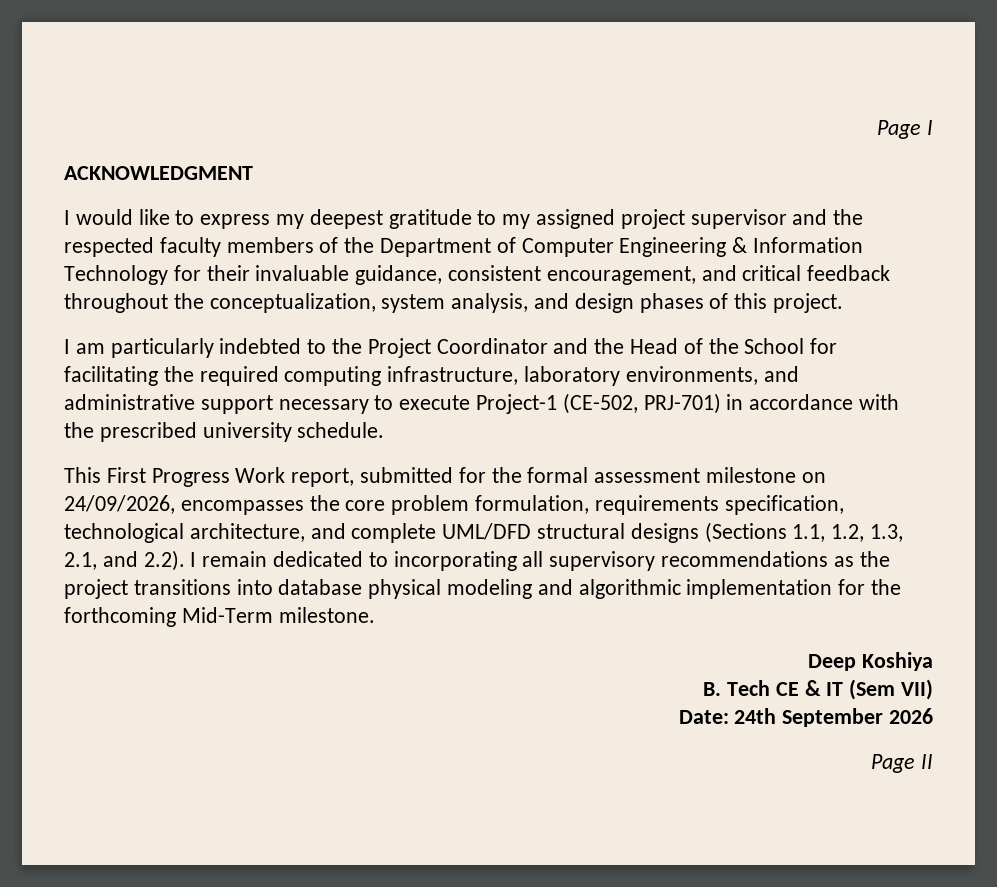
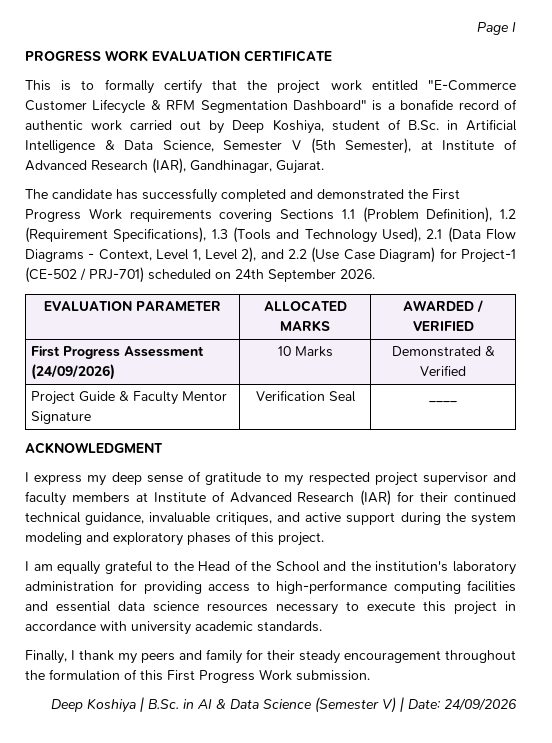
+ PROGRESS WORK EVALUATION CERTIFICATE
+ This is to formally certify that the project work entitled "E-Commerce Customer Lifecycle & RFM Segmentation Dashboard" is a bonafide record of authentic work carried out by Deep Koshiya, student of B.Sc. in Artificial Intelligence & Data Science, Semester V (5th Semester), at Institute of Advanced Research (IAR), Gandhinagar, Gujarat.
+ The candidate has successfully completed and demonstrated the First Progress Work requirements covering Sections 1.1 (Problem Definition), 1.2 (Requirement Specifications), 1.3 (Tools and Technology Used), 2.1 (Data Flow Diagrams - Context, Level 1, Level 2), and 2.2 (Use Case Diagram) for Project-1 (CE-502 / PRJ-701) scheduled on 24th September 2026.
+ EVALUATION PARAMETER | ALLOCATED MARKS | AWARDED / VERIFIED
+ First Progress Assessment (24/09/2026) | 10 Marks | Demonstrated & Verified
+ Project Guide & Faculty Mentor Signature | Verification Seal | ____
  ACKNOWLEDGMENT
- I would like to express my deepest gratitude to my assigned project supervisor and the respected faculty members of the Department of Computer Engineering & Information Technology for their invaluable guidance, consistent encouragement, and critical feedback throughout the conceptualization, system analysis, and design phases of this project.
+ I express my deep sense of gratitude to my respected project supervisor and faculty members at Institute of Advanced Research (IAR) for their continued technical guidance, invaluable critiques, and active support during the system modeling and exploratory phases of this project.
- I am particularly indebted to the Project Coordinator and the Head of the School for facilitating the required computing infrastructure, laboratory environments, and administrative support necessary to execute Project-1 (CE-502, PRJ-701) in accordance with the prescribed university schedule.
- This First Progress Work report, submitted for the formal assessment milestone on 24/09/2026, encompasses the core problem formulation, requirements specification, technological architecture, and complete UML/DFD structural designs (Sections 1.1, 1.2, 1.3, 2.1, and 2.2). I remain dedicated to incorporating all supervisory recommendations as the project transitions into database physical modeling and algorithmic implementation for the forthcoming Mid-Term milestone.
- Deep Koshiya
- B. Tech CE & IT (Sem VII)
- Date: 24th September 2026
- Page II
+ I am equally grateful to the Head of the School and the institution's laboratory administration for providing access to high-performance computing facilities and essential data science resources necessary to execute this project in accordance with university academic standards.
+ Finally, I thank my peers and family for their steady encouragement throughout the formulation of this First Progress Work submission.
+ Deep Koshiya | B.Sc. in AI & Data Science (Semester V) | Date: 24/09/2026

